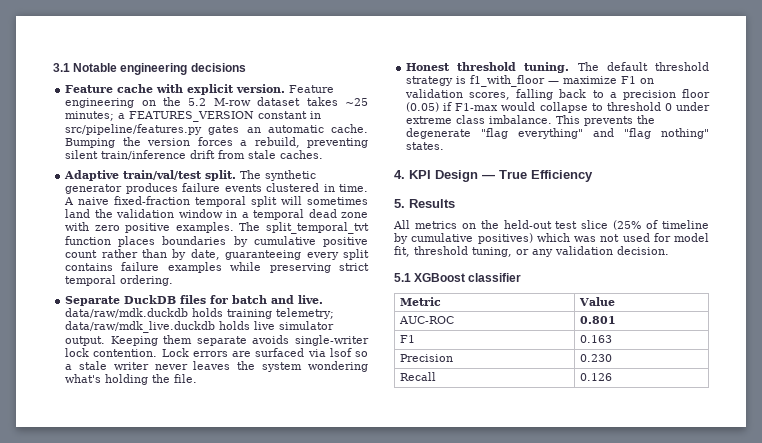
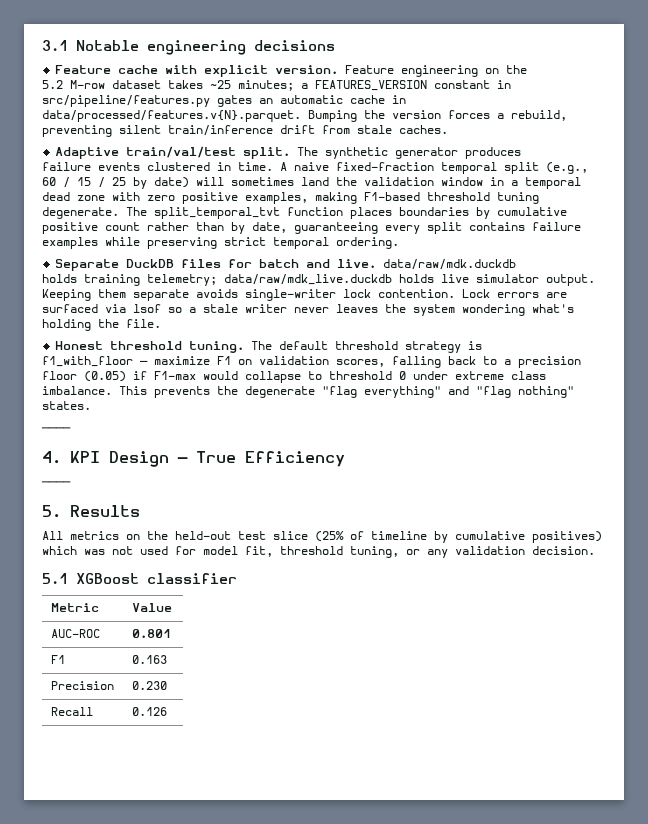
- Feature engineering on the 5.2 M-row dataset takes ~25 minutes; a FEATURES_VERSION constant in src/pipeline/features.py gates an automatic cache. Bumping the version forces a rebuild, preventing silent train/inference drift from stale caches.
+ Feature engineering on the
+ 5.2 M-row dataset takes ~25 minutes; a FEATURES_VERSION constant in src/pipeline/features.py gates an automatic cache in data/processed/features.v{N}.parquet. Bumping the version forces a rebuild, preventing silent train/inference drift from stale caches.
- The synthetic generator produces failure events clustered in time.
+ The synthetic generator produces
+ failure events clustered in time.
- A naive fixed-fraction temporal split will sometimes land the validation window in a temporal dead zone with zero positive examples.
+ A naive fixed-fraction temporal split (e.g., 60 / 15 / 25 by date) will sometimes land the validation window in a temporal dead zone with zero positive examples, making F1-based threshold tuning degenerate.
- Separate DuckDB files for batch and live. data/raw/mdk.duckdb holds training telemetry; data/raw/mdk_live.duckdb holds live simulator output.
+ Separate DuckDB files for batch and live. data/raw/mdk.duckdb
+ holds training telemetry; data/raw/mdk_live.duckdb holds live simulator output.
- The default threshold strategy is f1_with_floor — maximize F1 on validation scores, falling back to a precision floor (0.05) if F1-max would collapse to threshold 0 under extreme class imbalance.
+ The default threshold strategy is
+ f1_with_floor — maximize F1 on validation scores, falling back to a precision floor (0.05) if F1-max would collapse to threshold 0 under extreme class imbalance.
  This prevents the degenerate "flag everything" and "flag nothing" states.
+ ────
  4. KPI Design — True Efficiency
+ ────

